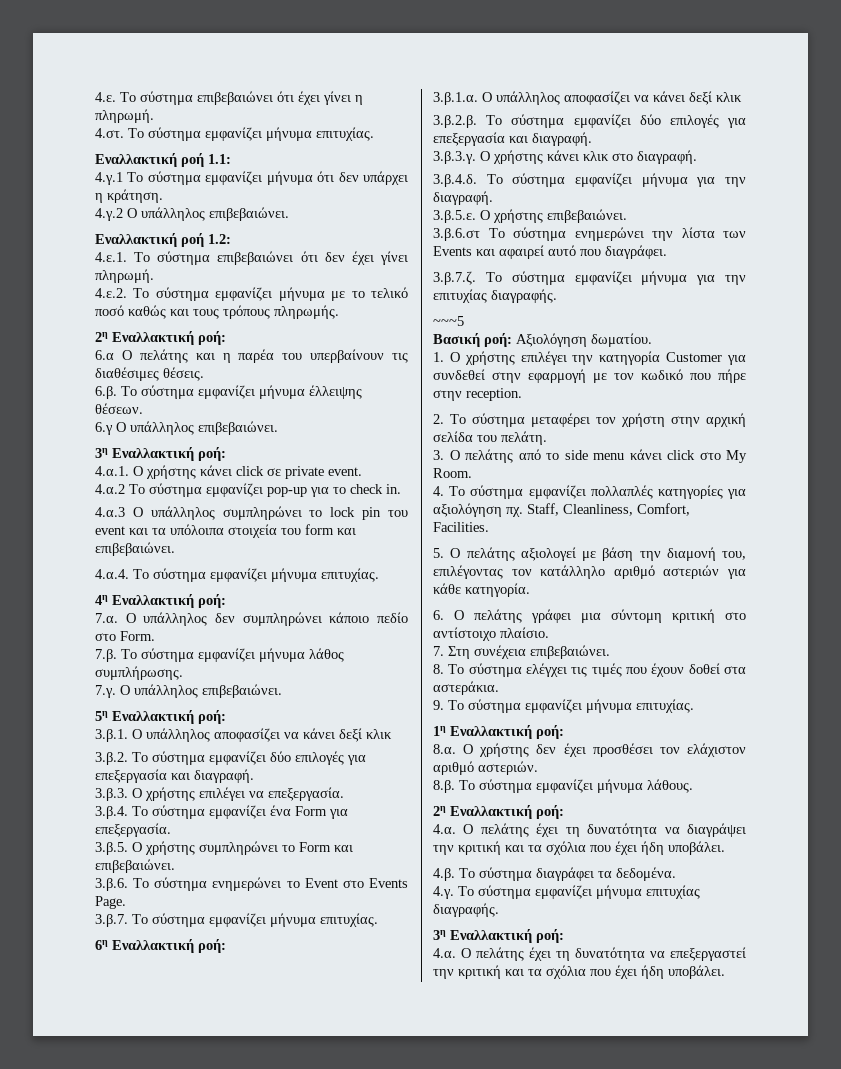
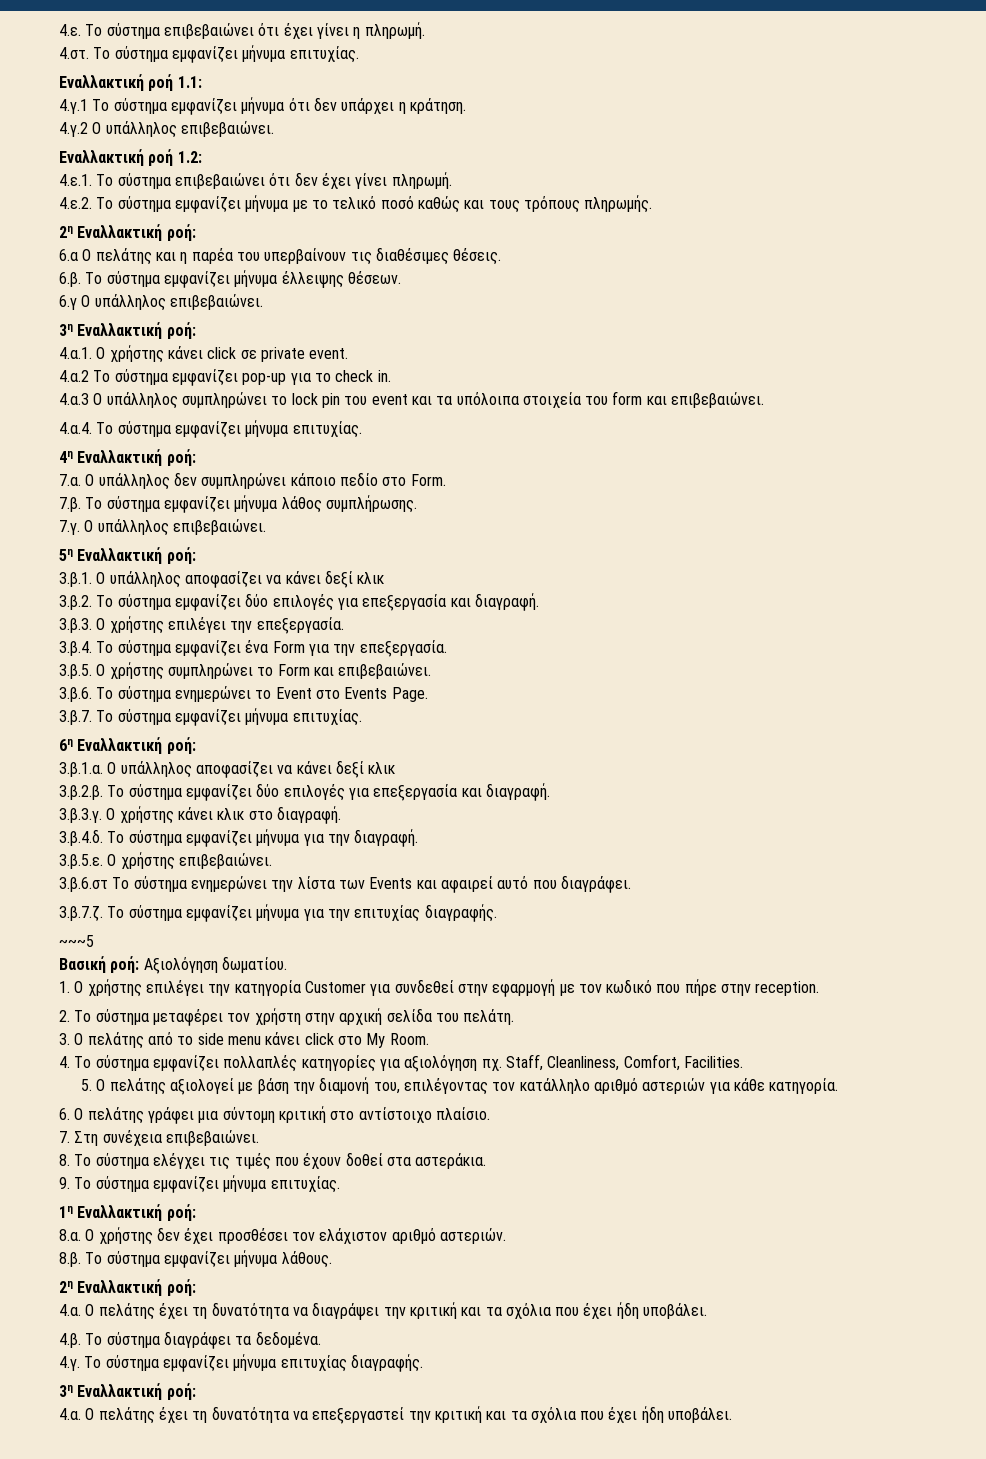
- 3.β.3. Ο χρήστης επιλέγει να επεξεργασία.
+ 3.β.3. Ο χρήστης επιλέγει την επεξεργασία.
- 3.β.4. Το σύστημα εμφανίζει ένα Form για επεξεργασία.
+ 3.β.4. Το σύστημα εμφανίζει ένα Form για την επεξεργασία.

